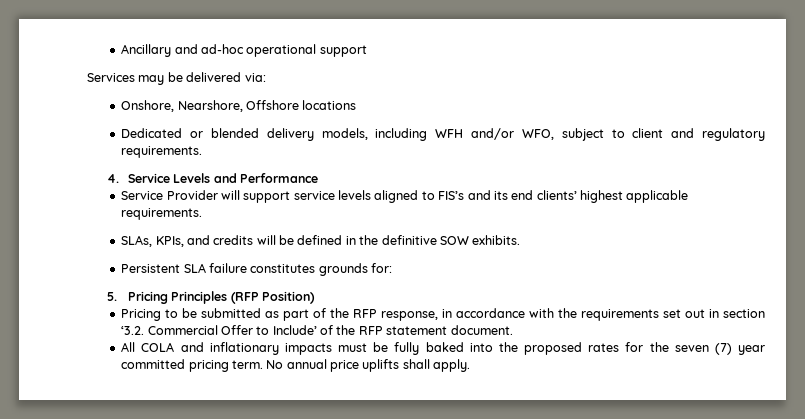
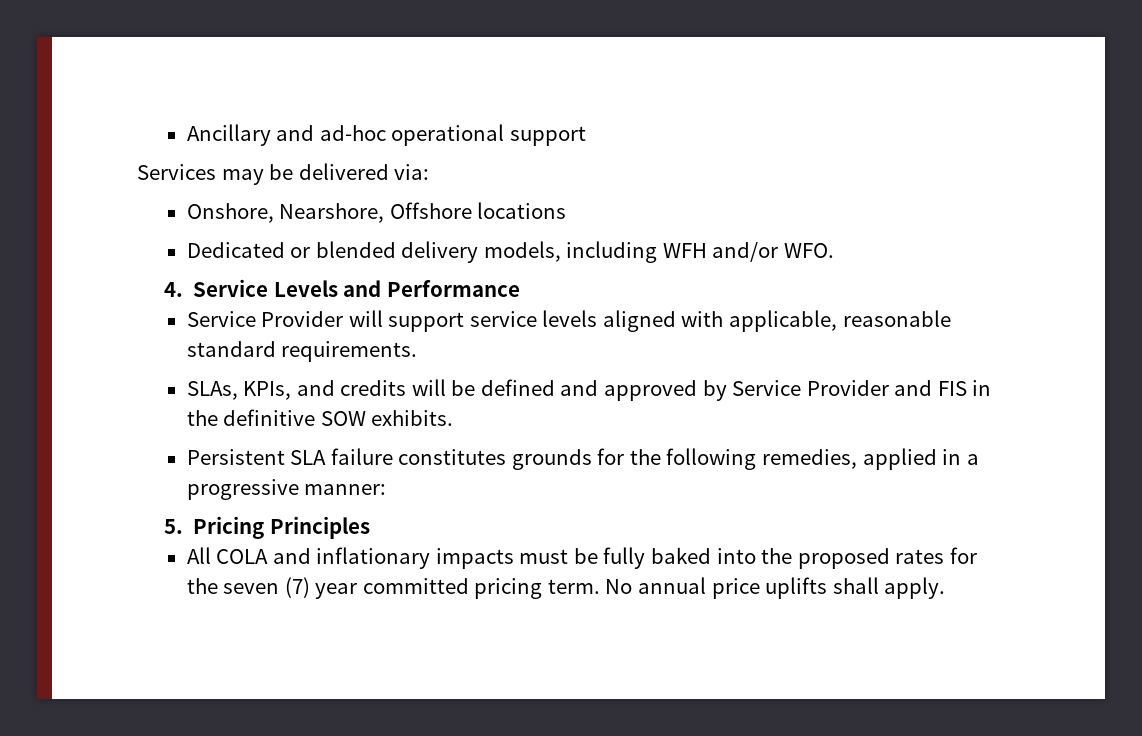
- Dedicated or blended delivery models, including WFH and/or WFO, subject to client and regulatory requirements.
+ Dedicated or blended delivery models, including WFH and/or WFO.
- Service Provider will support service levels aligned to FIS’s and its end clients’ highest applicable requirements.
+ Service Provider will support service levels aligned with applicable, reasonable standard requirements.
- SLAs, KPIs, and credits will be defined in the definitive SOW exhibits.
+ SLAs, KPIs, and credits will be defined and approved by Service Provider and FIS in the definitive SOW exhibits.
- Persistent SLA failure constitutes grounds for:
- 5. Pricing Principles (RFP Position)
- Pricing to be submitted as part of the RFP response, in accordance with the requirements set out in section ‘3.2. Commercial Offer to Include’ of the RFP statement document.
+ Persistent SLA failure constitutes grounds for the following remedies, applied in a progressive manner:
+ 5. Pricing Principles

